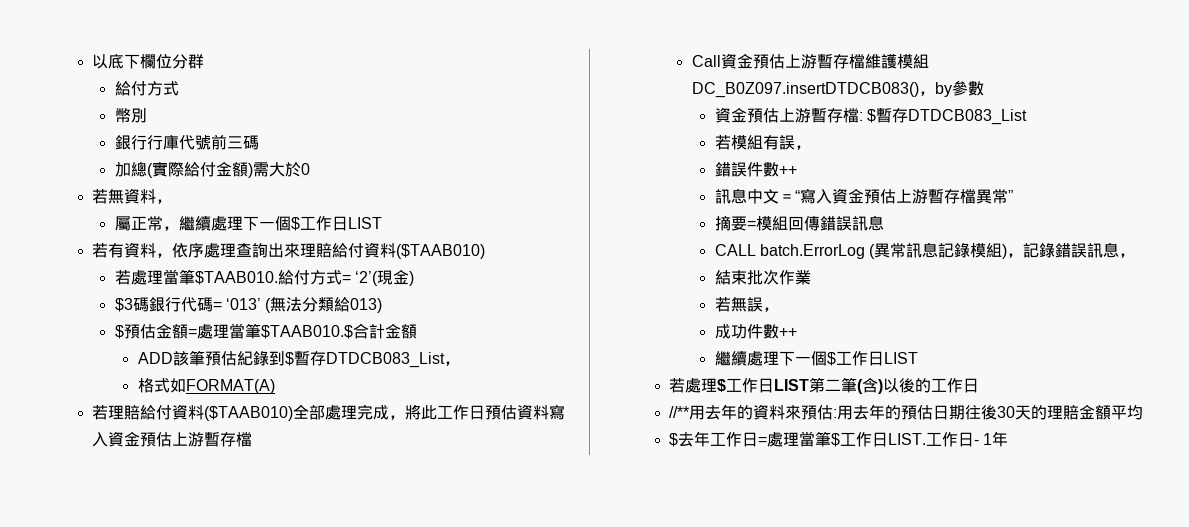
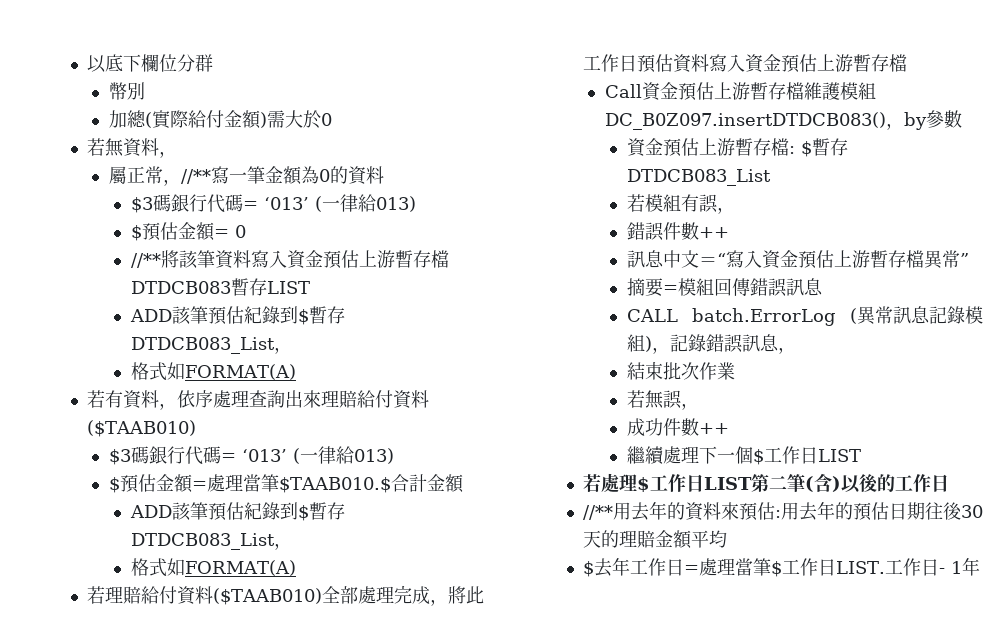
  以底下欄位分群
- 給付方式
- 銀行行庫代號前三碼
- 屬正常，繼續處理下一個$工作日LIST
+ 屬正常，//**寫一筆金額為0的資料
+ $3碼銀行代碼= ‘013’ (一律給013)
+ $預估金額= 0
+ //**將該筆資料寫入資金預估上游暫存檔DTDCB083暫存LIST
+ ADD該筆預估紀錄到$暫存DTDCB083_List，
+ 格式如FORMAT(A)
  若有資料，依序處理查詢出來理賠給付資料($TAAB010)
- 若處理當筆$TAAB010.給付方式= ‘2’(現金)
- $3碼銀行代碼= ‘013’ (無法分類給013)
+ $3碼銀行代碼= ‘013’ (一律給013)

